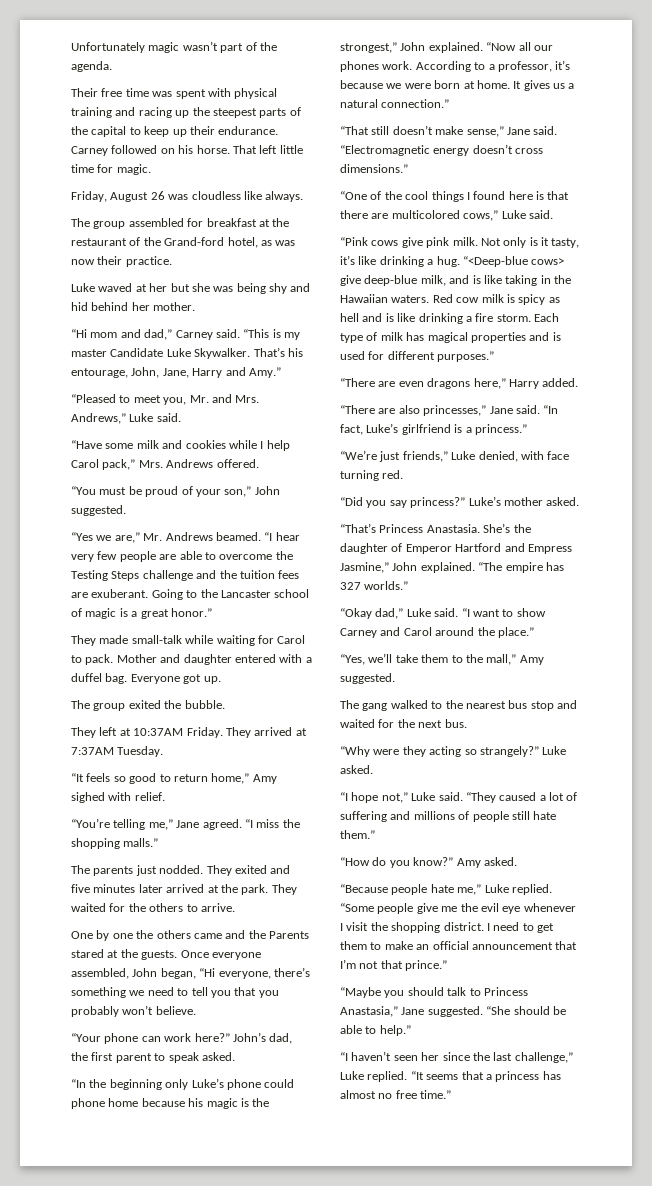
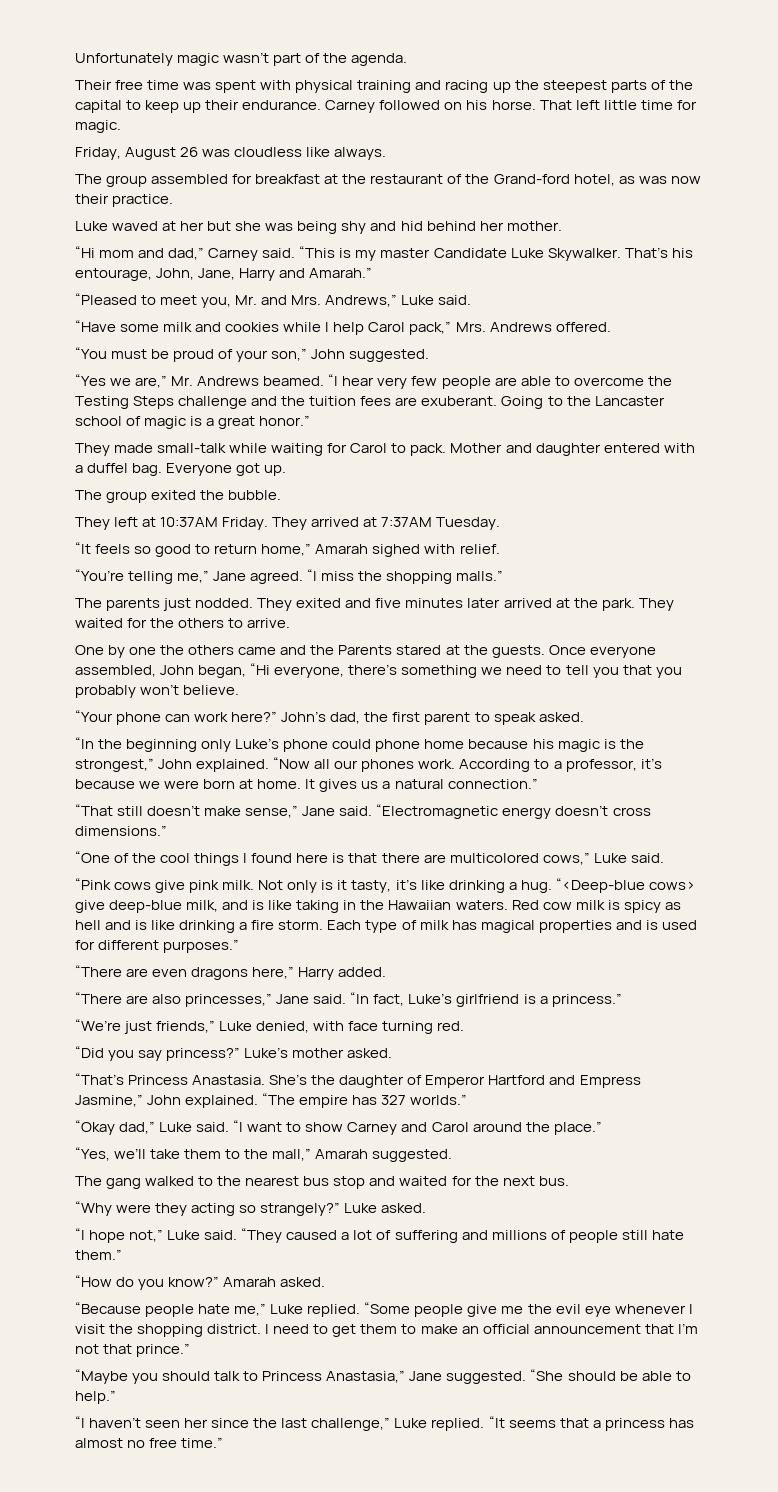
- That’s his entourage, John, Jane, Harry and Amy.”
+ That’s his entourage, John, Jane, Harry and Amarah.”
- “It feels so good to return home,” Amy sighed with relief.
+ “It feels so good to return home,” Amarah sighed with relief.
- “Yes, we’ll take them to the mall,” Amy suggested.
+ “Yes, we’ll take them to the mall,” Amarah suggested.
- Amy asked.
+ Amarah asked.

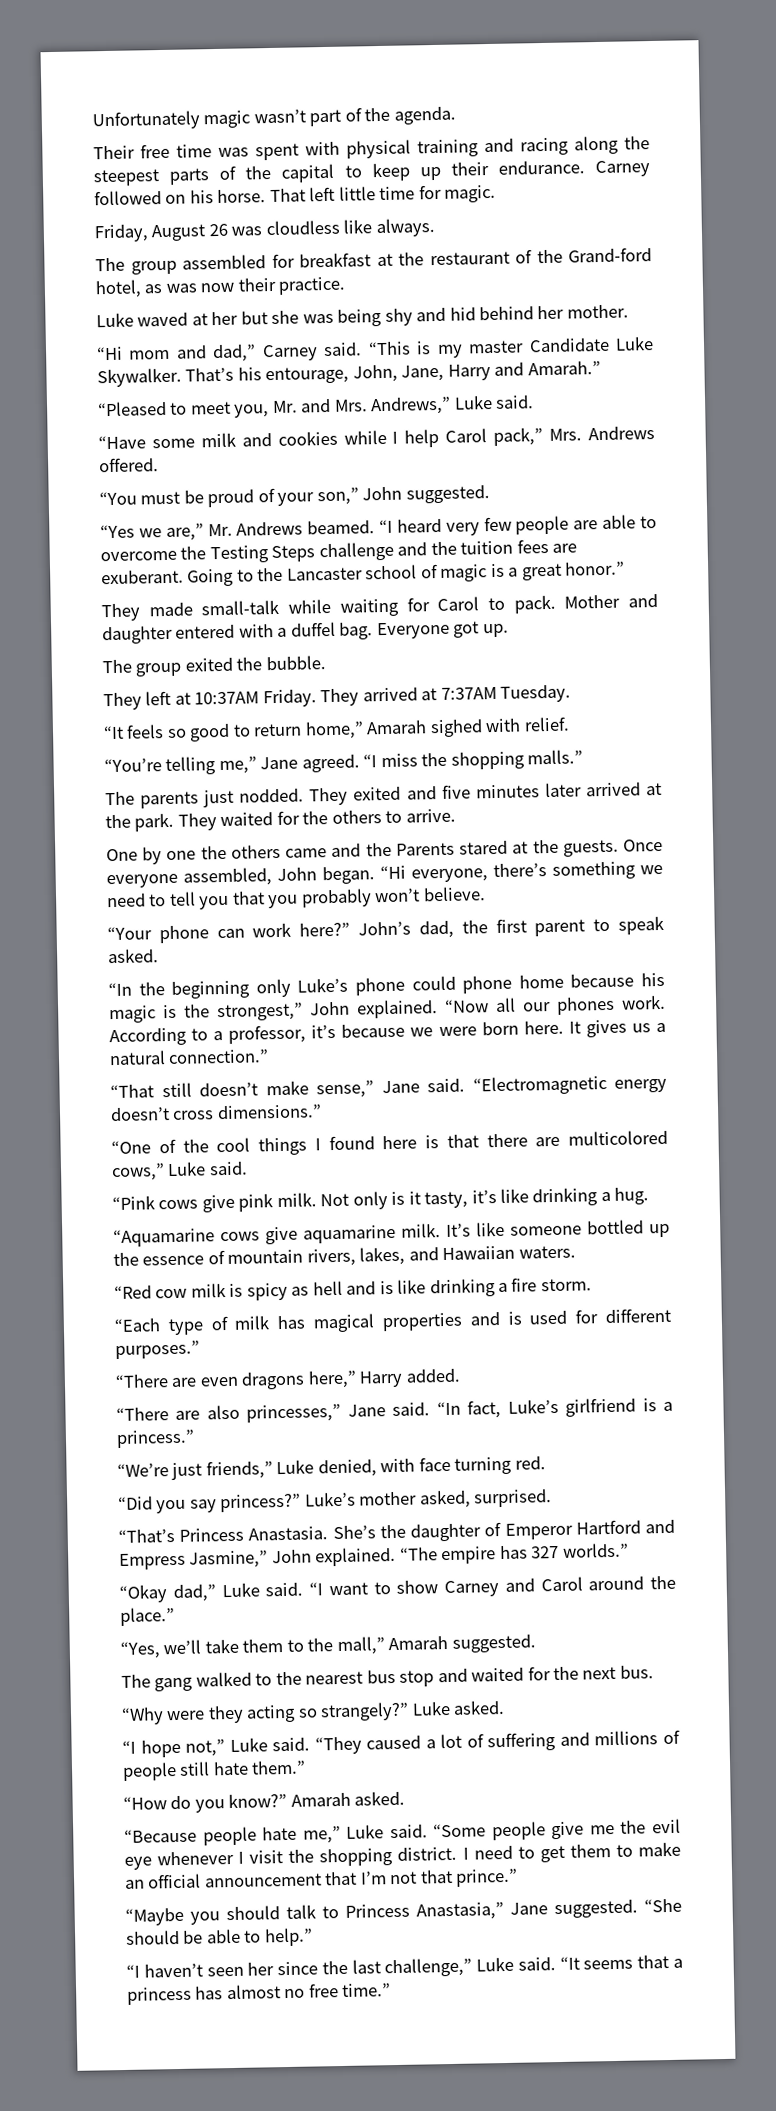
- Their free time was spent with physical training and racing up the steepest parts of the capital to keep up their endurance.
+ Their free time was spent with physical training and racing along the steepest parts of the capital to keep up their endurance.
- “I hear very few people are able to overcome the Testing Steps challenge and the tuition fees are exuberant.
+ “I heard very few people are able to overcome the Testing Steps challenge and the tuition fees are exuberant.
- Once everyone assembled, John began, “Hi everyone, there’s something we need to tell you that you probably won’t believe.
+ Once everyone assembled, John began. “Hi everyone, there’s something we need to tell you that you probably won’t believe.
- According to a professor, it’s because we were born at home.
+ According to a professor, it’s because we were born here.
- Not only is it tasty, it’s like drinking a hug. “<Deep-blue cows> give deep-blue milk, and is like taking in the Hawaiian waters. Red cow milk is spicy as hell and is like drinking a fire storm. Each type of milk has magical properties and is used for different purposes.”
+ Not only is it tasty, it’s like drinking a hug.
+ “Aquamarine cows give aquamarine milk. It’s like someone bottled up the essence of mountain rivers, lakes, and Hawaiian waters.
+ “Red cow milk is spicy as hell and is like drinking a fire storm.
+ “Each type of milk has magical properties and is used for different purposes.”
- Luke’s mother asked.
+ Luke’s mother asked, surprised.
- “Because people hate me,” Luke replied.
+ “Because people hate me,” Luke said.
- “I haven’t seen her since the last challenge,” Luke replied.
+ “I haven’t seen her since the last challenge,” Luke said.

